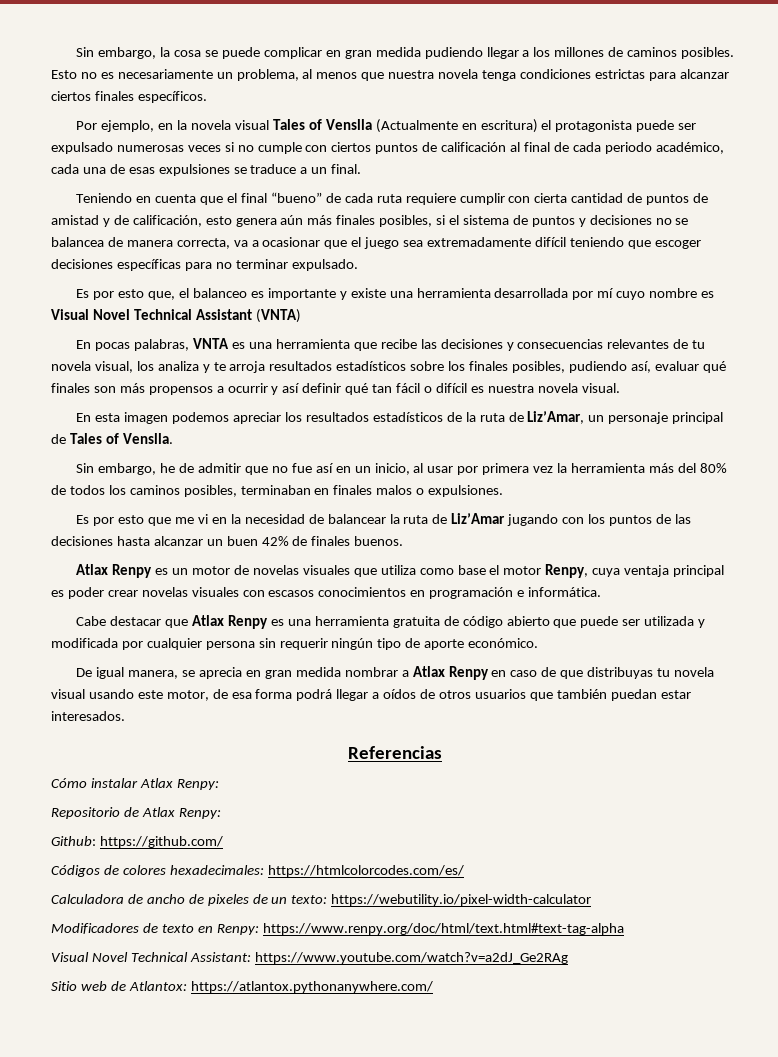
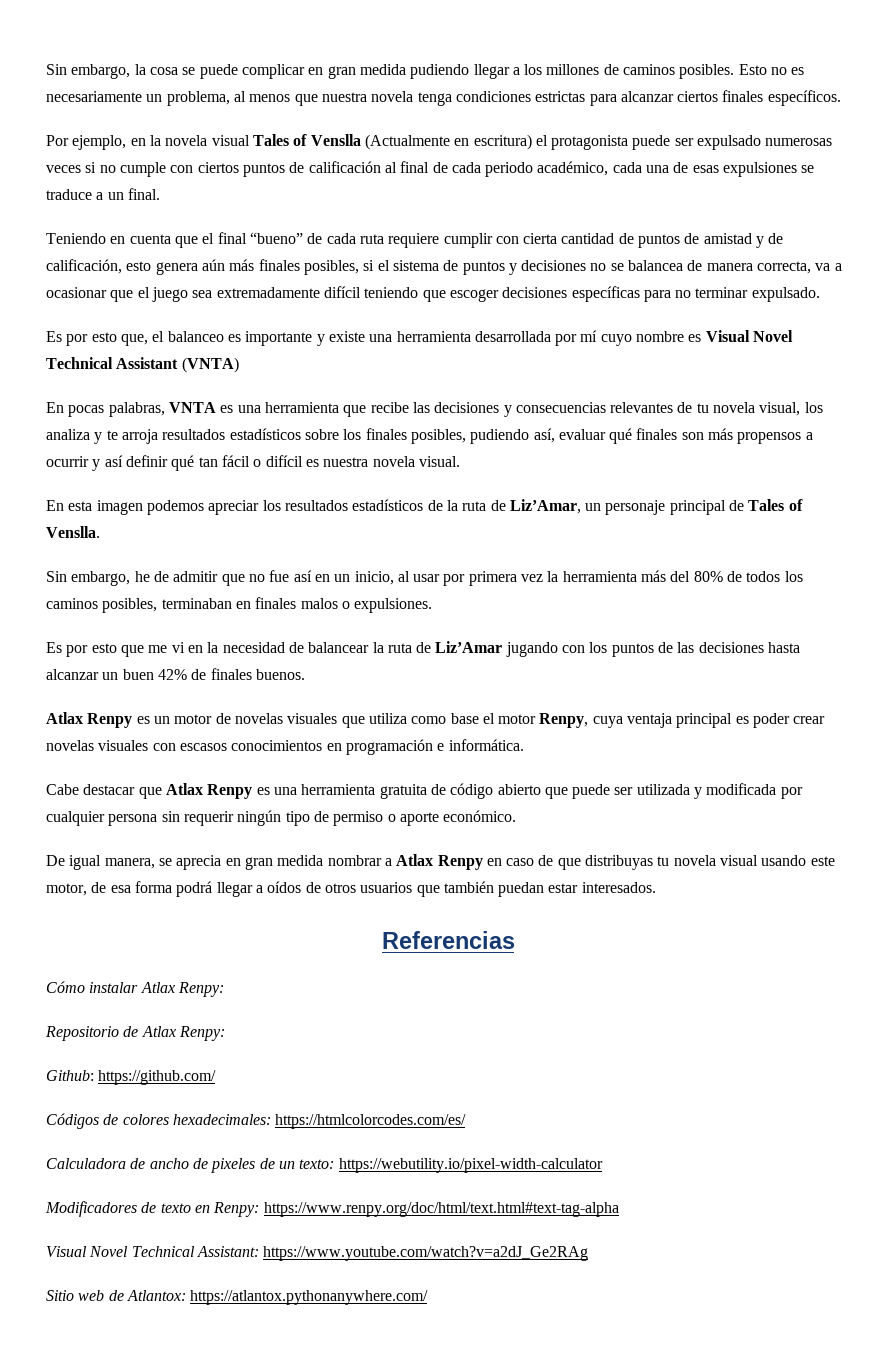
- Cabe destacar que Atlax Renpy es una herramienta gratuita de código abierto que puede ser utilizada y modificada por cualquier persona sin requerir ningún tipo de aporte económico.
+ Cabe destacar que Atlax Renpy es una herramienta gratuita de código abierto que puede ser utilizada y modificada por cualquier persona sin requerir ningún tipo de permiso o aporte económico.

